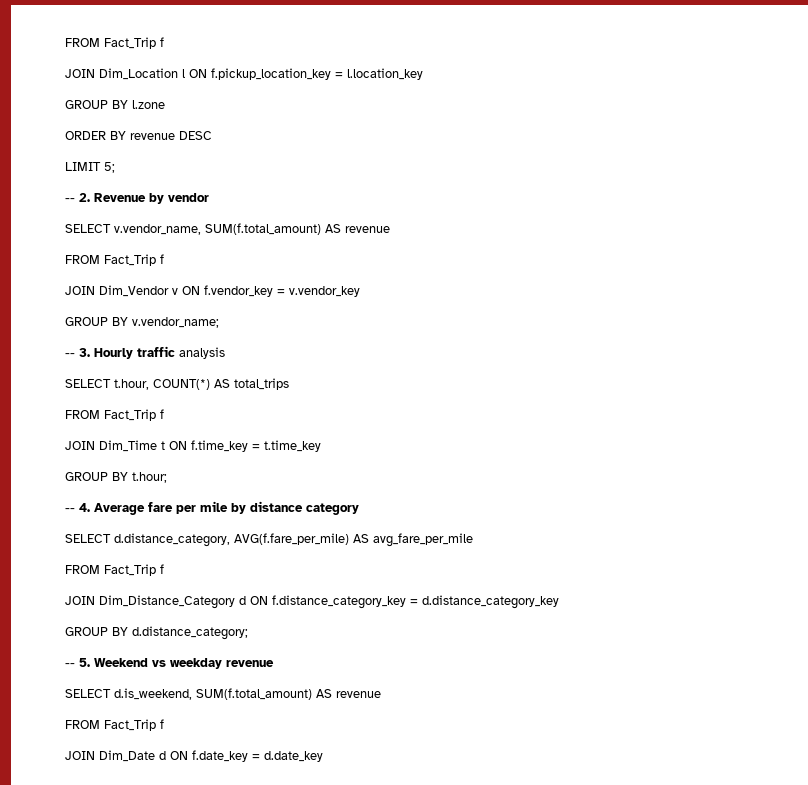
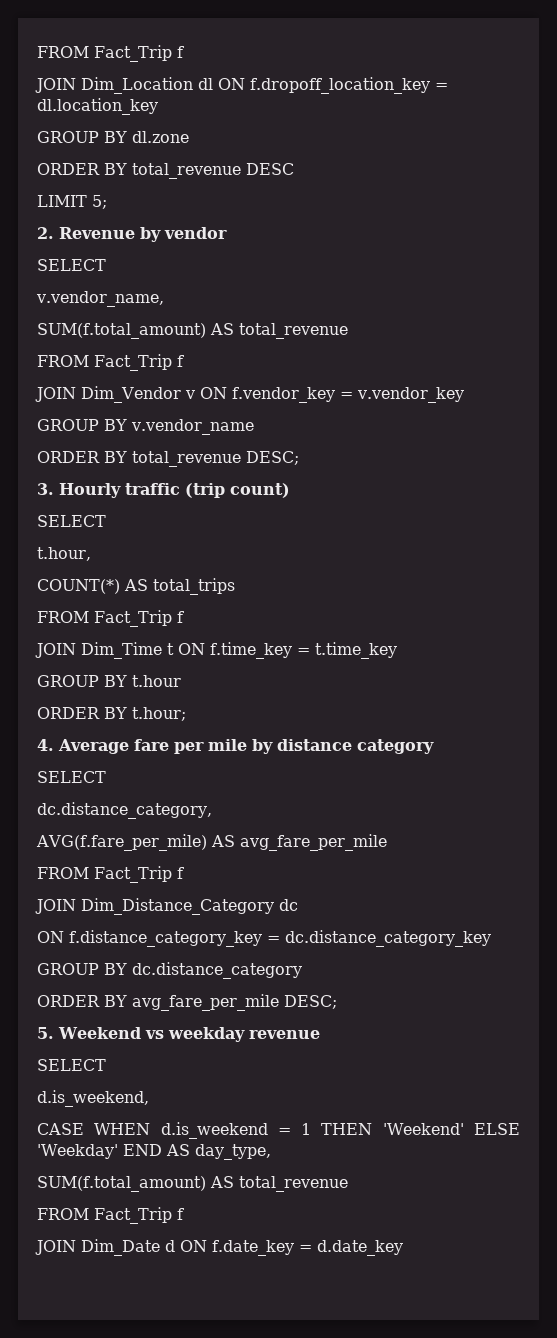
- JOIN Dim_Location l ON f.pickup_location_key = l.location_key
- GROUP BY l.zone
- ORDER BY revenue DESC
+ JOIN Dim_Location dl ON f.dropoff_location_key = dl.location_key
+ GROUP BY dl.zone
+ ORDER BY total_revenue DESC
- -- 2. Revenue by vendor
- SELECT v.vendor_name, SUM(f.total_amount) AS revenue
+ 2. Revenue by vendor
+ SELECT
+ v.vendor_name,
+ SUM(f.total_amount) AS total_revenue
- GROUP BY v.vendor_name;
- -- 3. Hourly traffic analysis
- SELECT t.hour, COUNT(*) AS total_trips
+ GROUP BY v.vendor_name
+ ORDER BY total_revenue DESC;
+ 3. Hourly traffic (trip count)
+ SELECT
+ t.hour,
+ COUNT(*) AS total_trips
- GROUP BY t.hour;
+ GROUP BY t.hour
+ ORDER BY t.hour;
- -- 4. Average fare per mile by distance category
- SELECT d.distance_category, AVG(f.fare_per_mile) AS avg_fare_per_mile
+ 4. Average fare per mile by distance category
+ SELECT
+ dc.distance_category,
+ AVG(f.fare_per_mile) AS avg_fare_per_mile
- JOIN Dim_Distance_Category d ON f.distance_category_key = d.distance_category_key
- GROUP BY d.distance_category;
- -- 5. Weekend vs weekday revenue
- SELECT d.is_weekend, SUM(f.total_amount) AS revenue
+ JOIN Dim_Distance_Category dc
+ ON f.distance_category_key = dc.distance_category_key
+ GROUP BY dc.distance_category
+ ORDER BY avg_fare_per_mile DESC;
+ 5. Weekend vs weekday revenue
+ SELECT
+ d.is_weekend,
+ CASE WHEN d.is_weekend = 1 THEN 'Weekend' ELSE 'Weekday' END AS day_type,
+ SUM(f.total_amount) AS total_revenue

